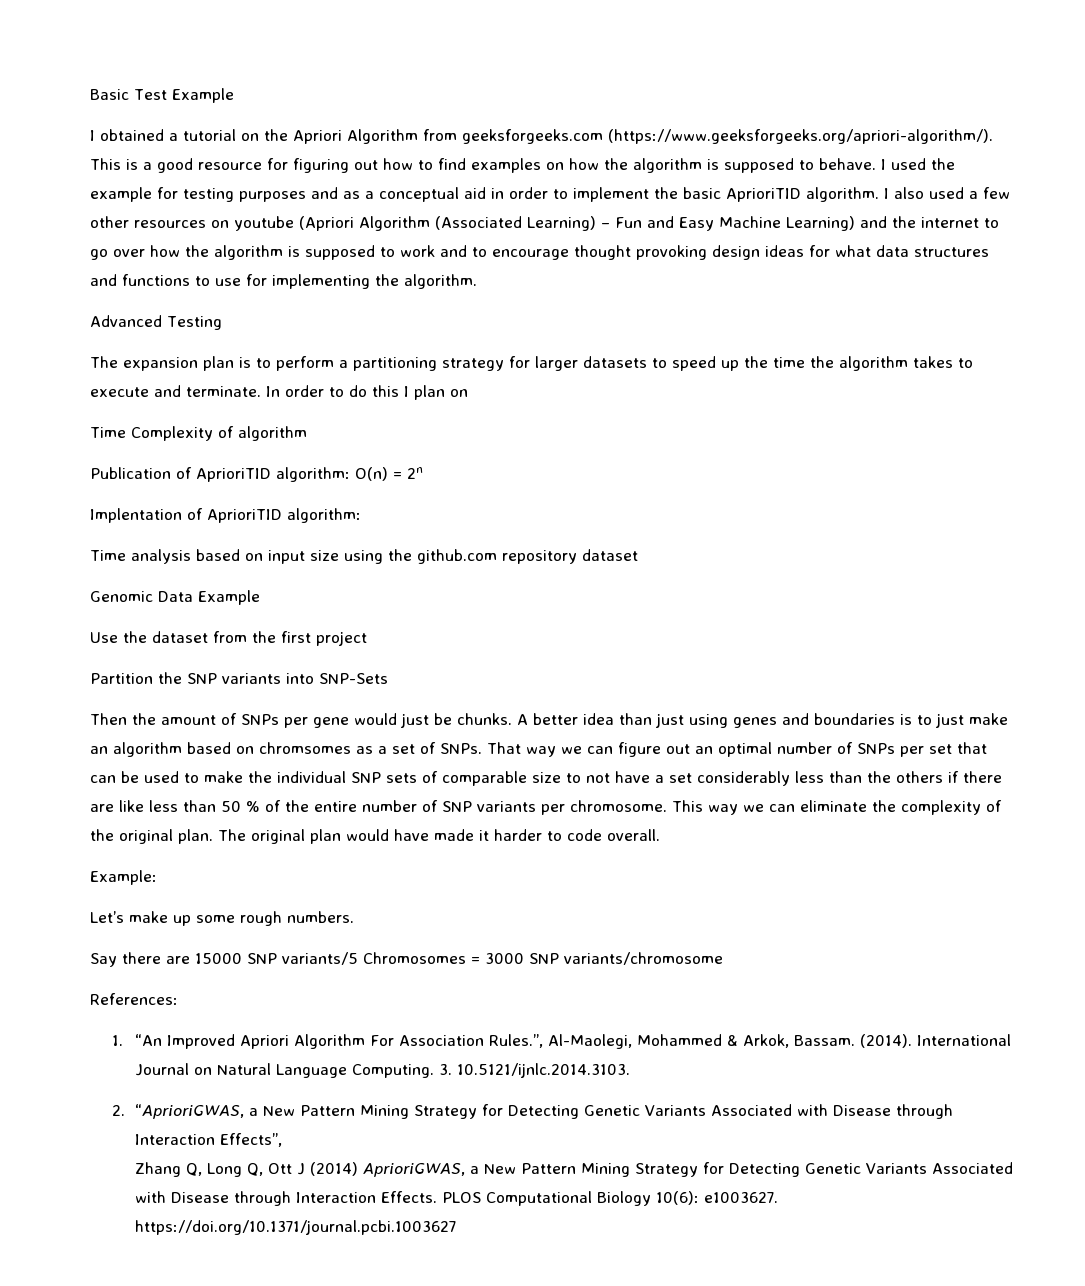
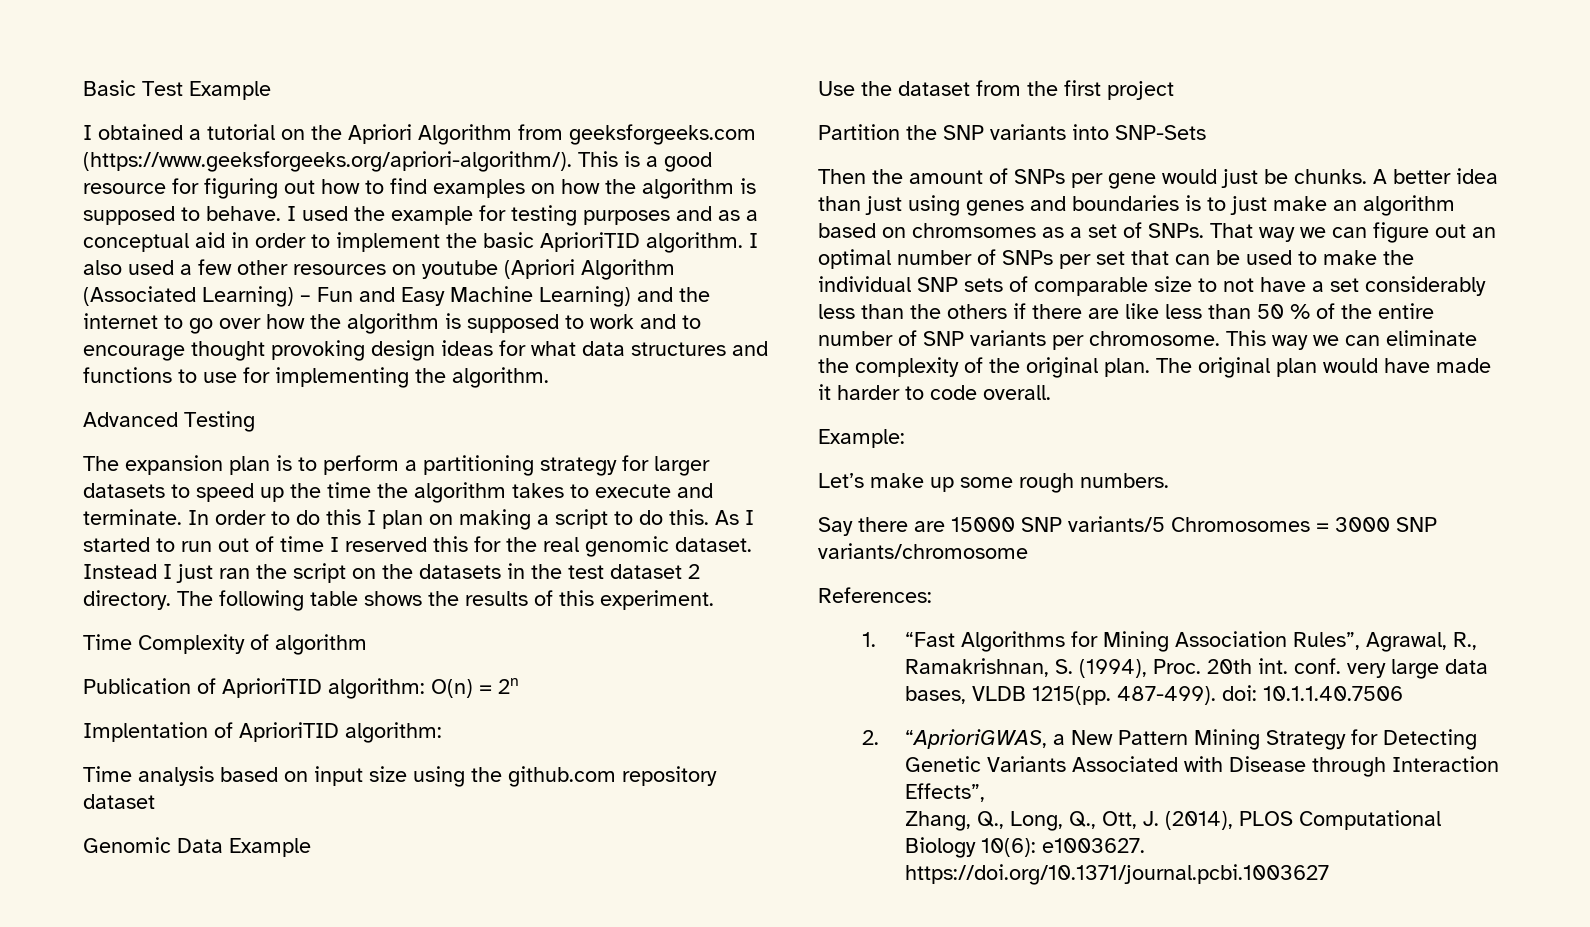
- In order to do this I plan on
+ In order to do this I plan on making a script to do this. As I started to run out of time I reserved this for the real genomic dataset. Instead I just ran the script on the datasets in the test dataset 2 directory. The following table shows the results of this experiment.
- 1. “An Improved Apriori Algorithm For Association Rules.”, Al-Maolegi, Mohammed & Arkok, Bassam. (2014). International Journal on Natural Language Computing. 3. 10.5121/ijnlc.2014.3103.
+ 1. “Fast Algorithms for Mining Association Rules”, Agrawal, R., Ramakrishnan, S. (1994), Proc. 20th int. conf. very large data bases, VLDB 1215(pp. 487-499). doi: 10.1.1.40.7506
- Zhang Q, Long Q, Ott J (2014) AprioriGWAS, a New Pattern Mining Strategy for Detecting Genetic Variants Associated with Disease through Interaction Effects. PLOS Computational Biology 10(6): e1003627. https://doi.org/10.1371/journal.pcbi.1003627
+ Zhang, Q., Long, Q., Ott, J. (2014), PLOS Computational Biology 10(6): e1003627. https://doi.org/10.1371/journal.pcbi.1003627

